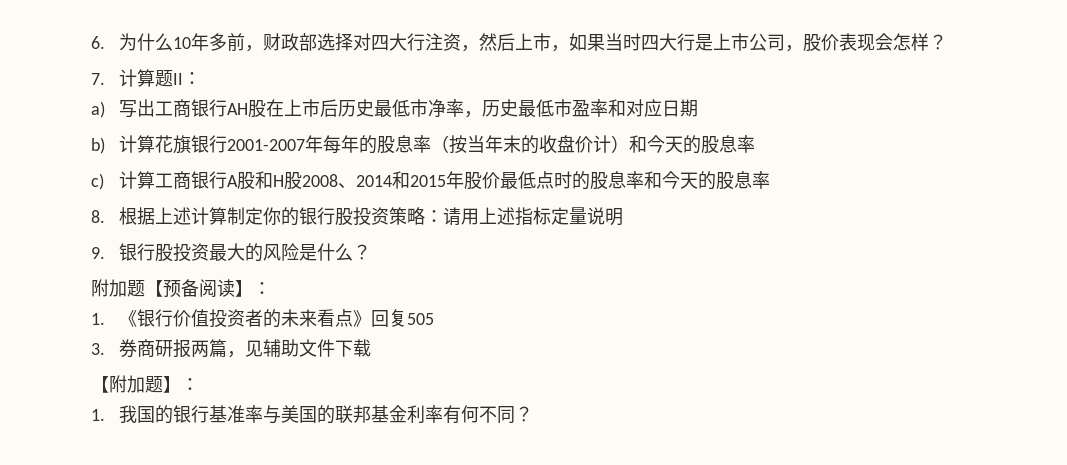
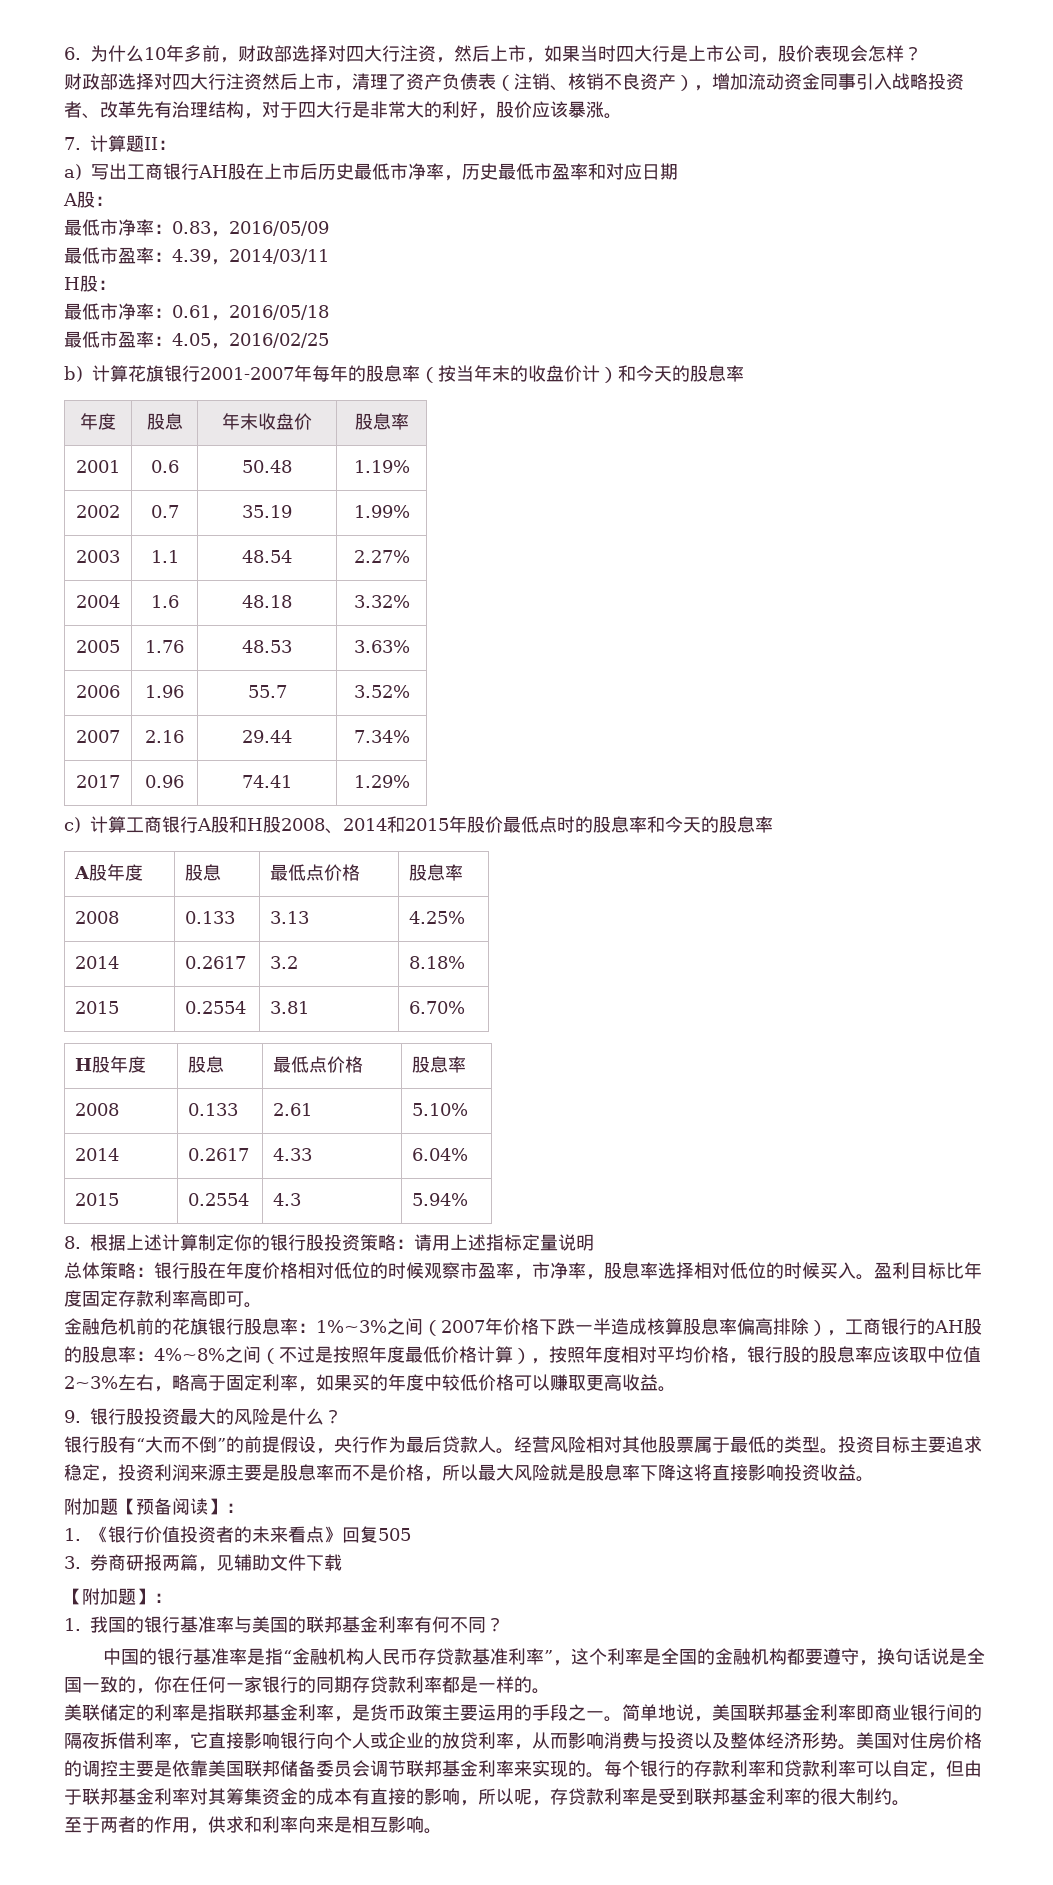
+ 财政部选择对四大行注资然后上市，清理了资产负债表（注销、核销不良资产），增加流动资金同事引入战略投资者、改革先有治理结构，对于四大行是非常大的利好，股价应该暴涨。
+ A股：
+ 最低市净率：0.83，2016/05/09
+ 最低市盈率：4.39，2014/03/11
+ H股：
+ 最低市净率：0.61，2016/05/18
+ 最低市盈率：4.05，2016/02/25
+ 年度 | 股息 | 年末收盘价 | 股息率
+ 2001 | 0.6 | 50.48 | 1.19%
+ 2002 | 0.7 | 35.19 | 1.99%
+ 2003 | 1.1 | 48.54 | 2.27%
+ 2004 | 1.6 | 48.18 | 3.32%
+ 2005 | 1.76 | 48.53 | 3.63%
+ 2006 | 1.96 | 55.7 | 3.52%
+ 2007 | 2.16 | 29.44 | 7.34%
+ 2017 | 0.96 | 74.41 | 1.29%
+ A股年度 | 股息 | 最低点价格 | 股息率
+ 2008 | 0.133 | 3.13 | 4.25%
+ 2014 | 0.2617 | 3.2 | 8.18%
+ 2015 | 0.2554 | 3.81 | 6.70%
+ H股年度 | 股息 | 最低点价格 | 股息率
+ 2008 | 0.133 | 2.61 | 5.10%
+ 2014 | 0.2617 | 4.33 | 6.04%
+ 2015 | 0.2554 | 4.3 | 5.94%
+ 总体策略：银行股在年度价格相对低位的时候观察市盈率，市净率，股息率选择相对低位的时候买入。盈利目标比年度固定存款利率高即可。
+ 金融危机前的花旗银行股息率：1%~3%之间（2007年价格下跌一半造成核算股息率偏高排除），工商银行的AH股的股息率：4%~8%之间（不过是按照年度最低价格计算），按照年度相对平均价格，银行股的股息率应该取中位值2~3%左右，略高于固定利率，如果买的年度中较低价格可以赚取更高收益。
+ 银行股有“大而不倒”的前提假设，央行作为最后贷款人。经营风险相对其他股票属于最低的类型。投资目标主要追求稳定，投资利润来源主要是股息率而不是价格，所以最大风险就是股息率下降这将直接影响投资收益。
+ 中国的银行基准率是指“金融机构人民币存贷款基准利率”，这个利率是全国的金融机构都要遵守，换句话说是全国一致的，你在任何一家银行的同期存贷款利率都是一样的。
+ 美联储定的利率是指联邦基金利率，是货币政策主要运用的手段之一。简单地说，美国联邦基金利率即商业银行间的隔夜拆借利率，它直接影响银行向个人或企业的放贷利率，从而影响消费与投资以及整体经济形势。美国对住房价格的调控主要是依靠美国联邦储备委员会调节联邦基金利率来实现的。每个银行的存款利率和贷款利率可以自定，但由于联邦基金利率对其筹集资金的成本有直接的影响，所以呢，存贷款利率是受到联邦基金利率的很大制约。
+ 至于两者的作用，供求和利率向来是相互影响。

